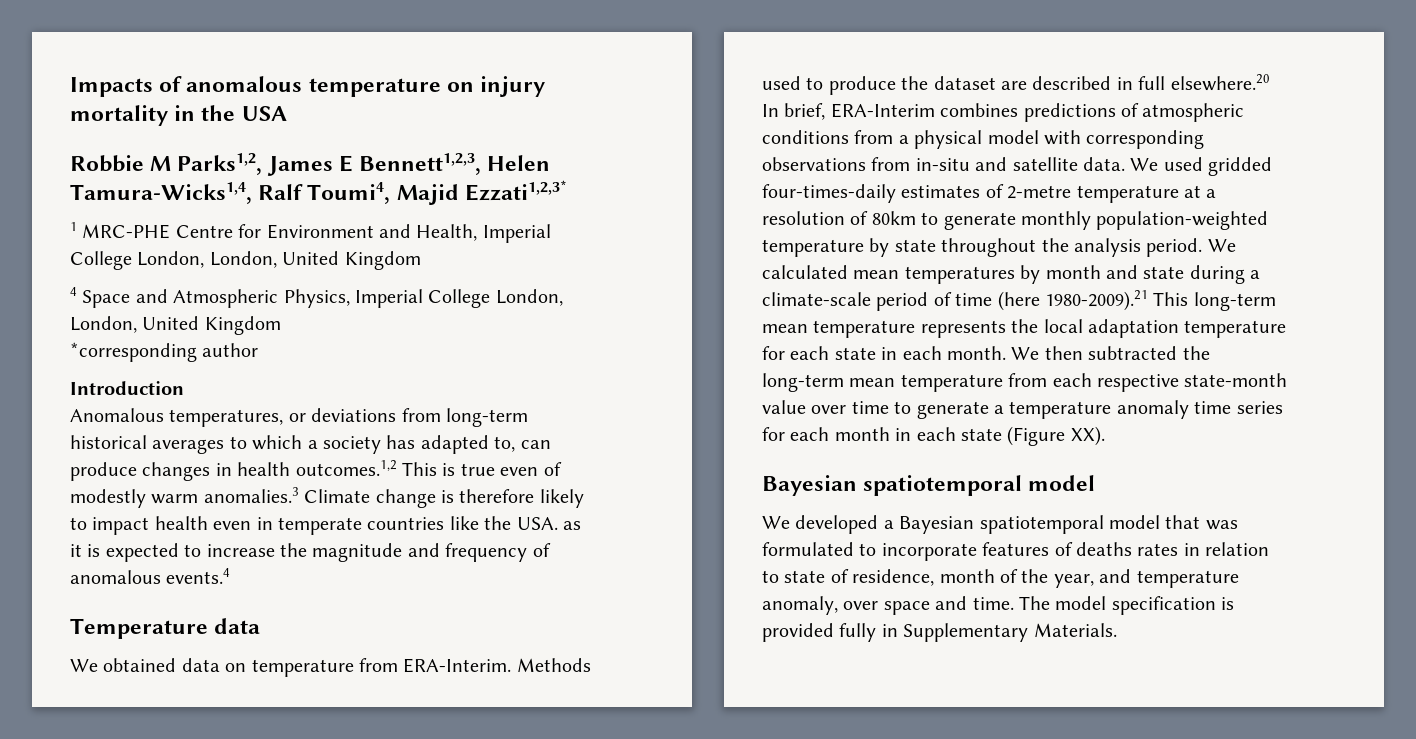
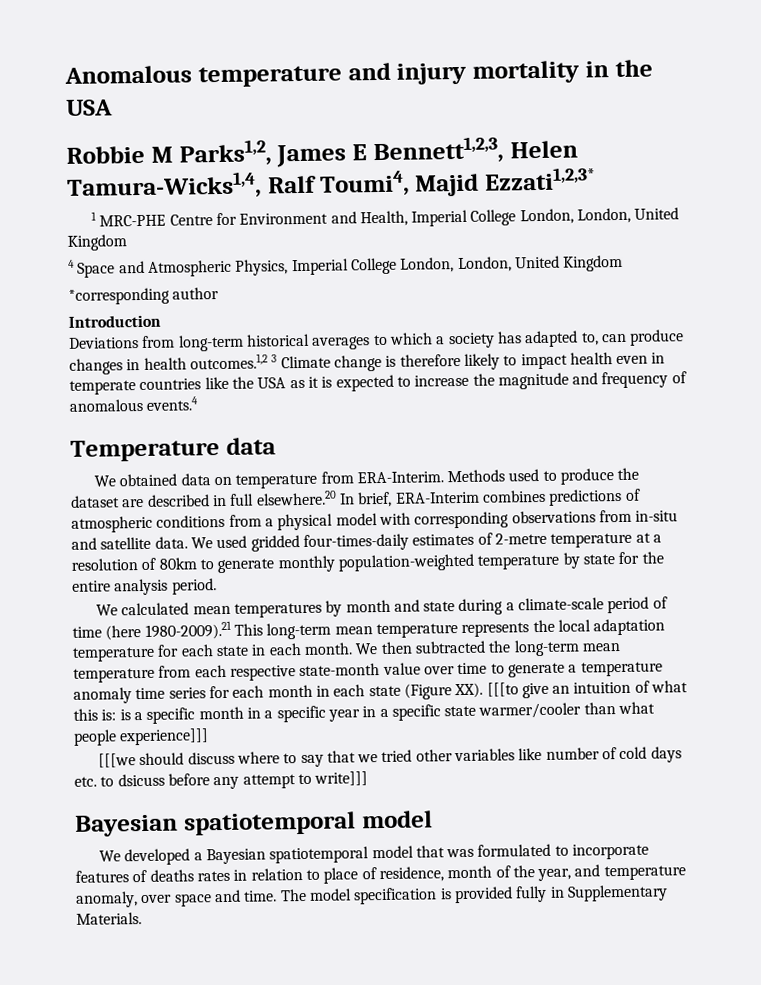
- Impacts of anomalous temperature on injury mortality in the USA
+ Anomalous temperature and injury mortality in the USA
- Anomalous temperatures, or deviations from long-term historical averages to which a society has adapted to, can produce changes in health outcomes.1,2 This is true even of modestly warm anomalies.3 Climate change is therefore likely to impact health even in temperate countries like the USA. as it is expected to increase the magnitude and frequency of anomalous events.4
+ Deviations from long-term historical averages to which a society has adapted to, can produce changes in health outcomes.1,2 3 Climate change is therefore likely to impact health even in temperate countries like the USA as it is expected to increase the magnitude and frequency of anomalous events.4
- We used gridded four-times-daily estimates of 2-metre temperature at a resolution of 80km to generate monthly population-weighted temperature by state throughout the analysis period. We calculated mean temperatures by month and state during a climate-scale period of time (here 1980-2009).21 This long-term mean temperature represents the local adaptation temperature for each state in each month.
+ We used gridded four-times-daily estimates of 2-metre temperature at a resolution of 80km to generate monthly population-weighted temperature by state for the entire analysis period.
+ We calculated mean temperatures by month and state during a climate-scale period of time (here 1980-2009).21 This long-term mean temperature represents the local adaptation temperature for each state in each month.
- We then subtracted the long-term mean temperature from each respective state-month value over time to generate a temperature anomaly time series for each month in each state (Figure XX).
+ We then subtracted the long-term mean temperature from each respective state-month value over time to generate a temperature anomaly time series for each month in each state (Figure XX). [[[to give an intuition of what this is: is a specific month in a specific year in a specific state warmer/cooler than what people experience]]]
+ [[[we should discuss where to say that we tried other variables like number of cold days etc. to dsicuss before any attempt to write]]]
- We developed a Bayesian spatiotemporal model that was formulated to incorporate features of deaths rates in relation to state of residence, month of the year, and temperature anomaly, over space and time.
+ We developed a Bayesian spatiotemporal model that was formulated to incorporate features of deaths rates in relation to place of residence, month of the year, and temperature anomaly, over space and time.

